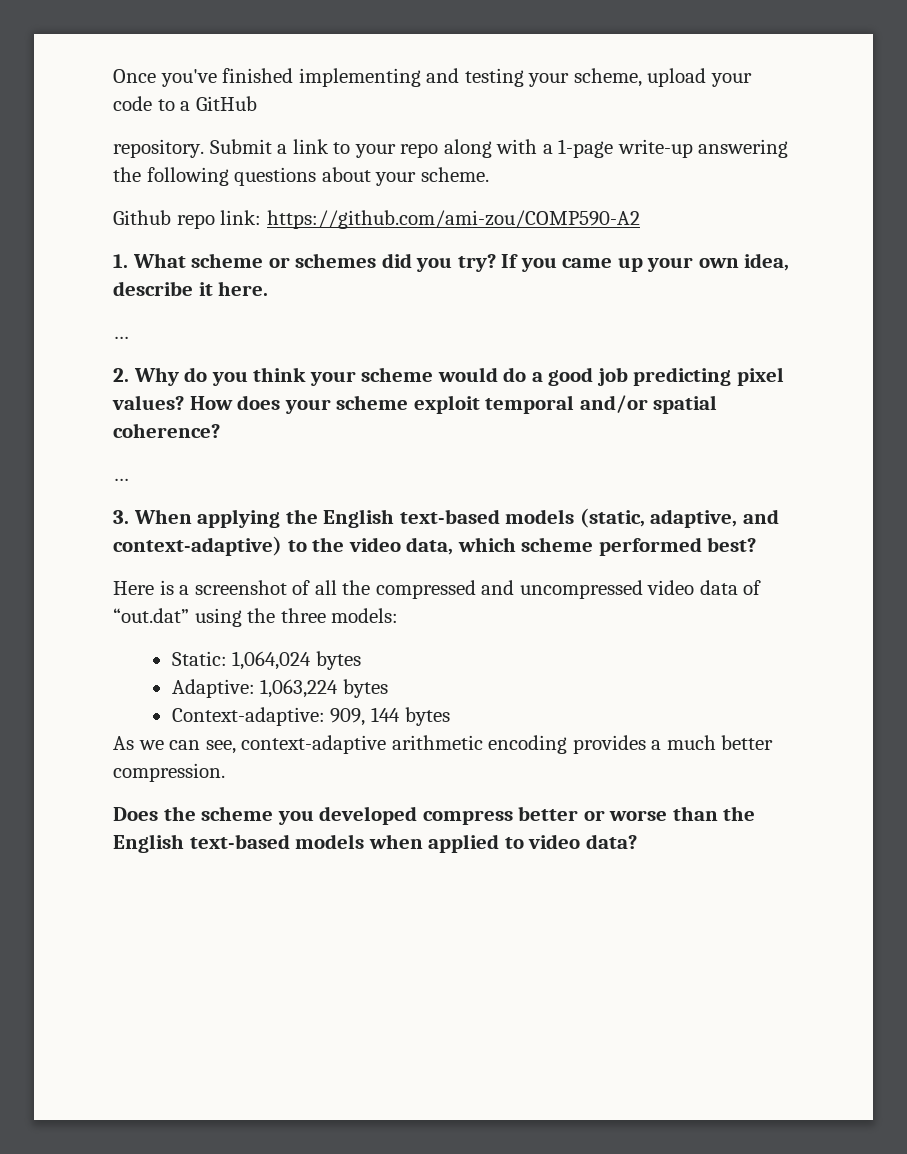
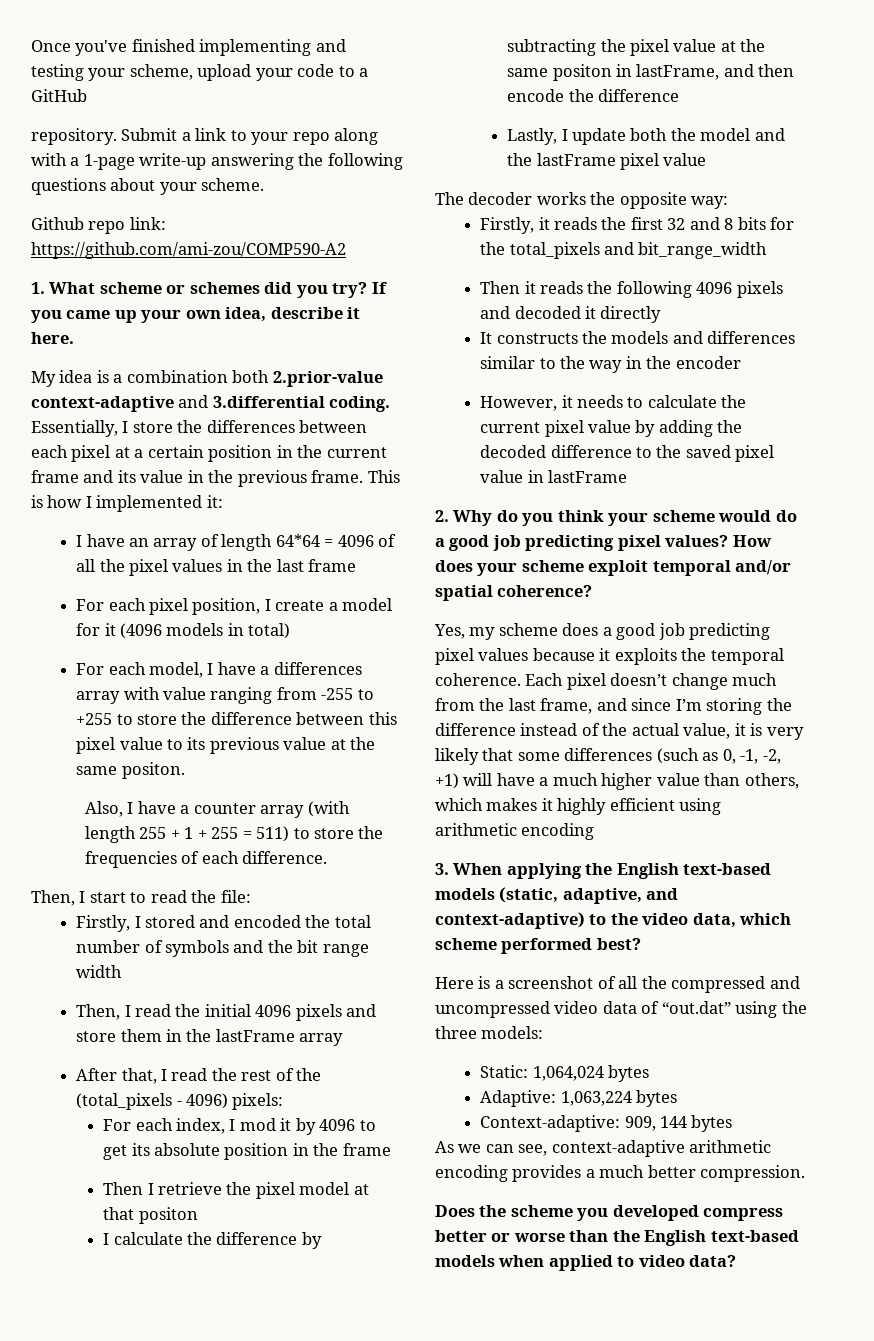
  If you came up your own idea, describe it here.
- …
+ My idea is a combination both 2.prior-value context-adaptive and 3.differential coding. Essentially, I store the differences between each pixel at a certain position in the current frame and its value in the previous frame. This is how I implemented it:
+ I have an array of length 64*64 = 4096 of all the pixel values in the last frame
+ For each pixel position, I create a model for it (4096 models in total)
+ For each model, I have a differences array with value ranging from -255 to +255 to store the difference between this pixel value to its previous value at the same positon.
+ Also, I have a counter array (with length 255 + 1 + 255 = 511) to store the frequencies of each difference.
+ Then, I start to read the file:
+ Firstly, I stored and encoded the total number of symbols and the bit range width
+ Then, I read the initial 4096 pixels and store them in the lastFrame array
+ After that, I read the rest of the (total_pixels - 4096) pixels:
+ For each index, I mod it by 4096 to get its absolute position in the frame
+ Then I retrieve the pixel model at that positon
+ I calculate the difference by subtracting the pixel value at the same positon in lastFrame, and then encode the difference
+ Lastly, I update both the model and the lastFrame pixel value
+ The decoder works the opposite way:
+ Firstly, it reads the first 32 and 8 bits for the total_pixels and bit_range_width
+ Then it reads the following 4096 pixels and decoded it directly
+ It constructs the models and differences similar to the way in the encoder
+ However, it needs to calculate the current pixel value by adding the decoded difference to the saved pixel value in lastFrame
  How does your scheme exploit temporal and/or spatial coherence?
- …
+ Yes, my scheme does a good job predicting pixel values because it exploits the temporal coherence. Each pixel doesn’t change much from the last frame, and since I’m storing the difference instead of the actual value, it is very likely that some differences (such as 0, -1, -2, +1) will have a much higher value than others, which makes it highly efficient using arithmetic encoding

